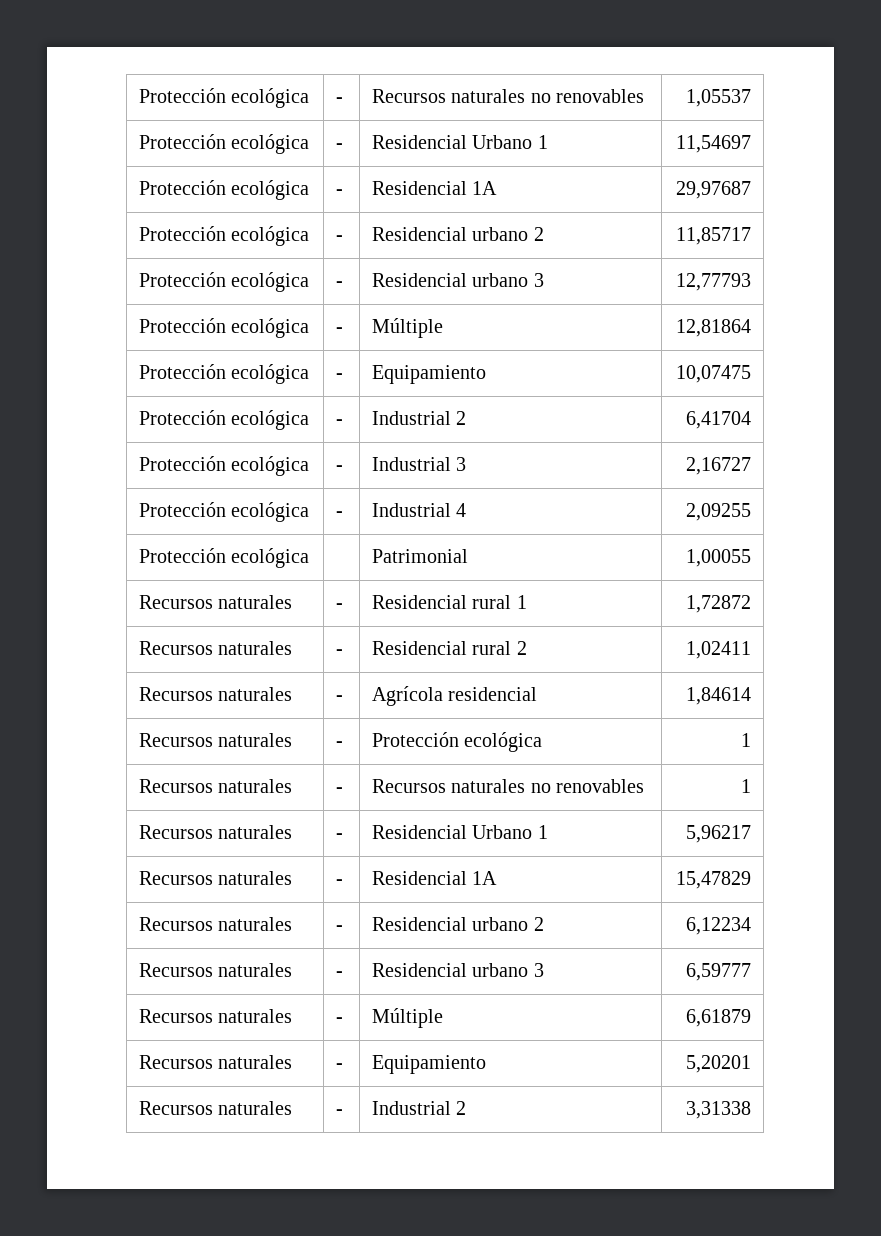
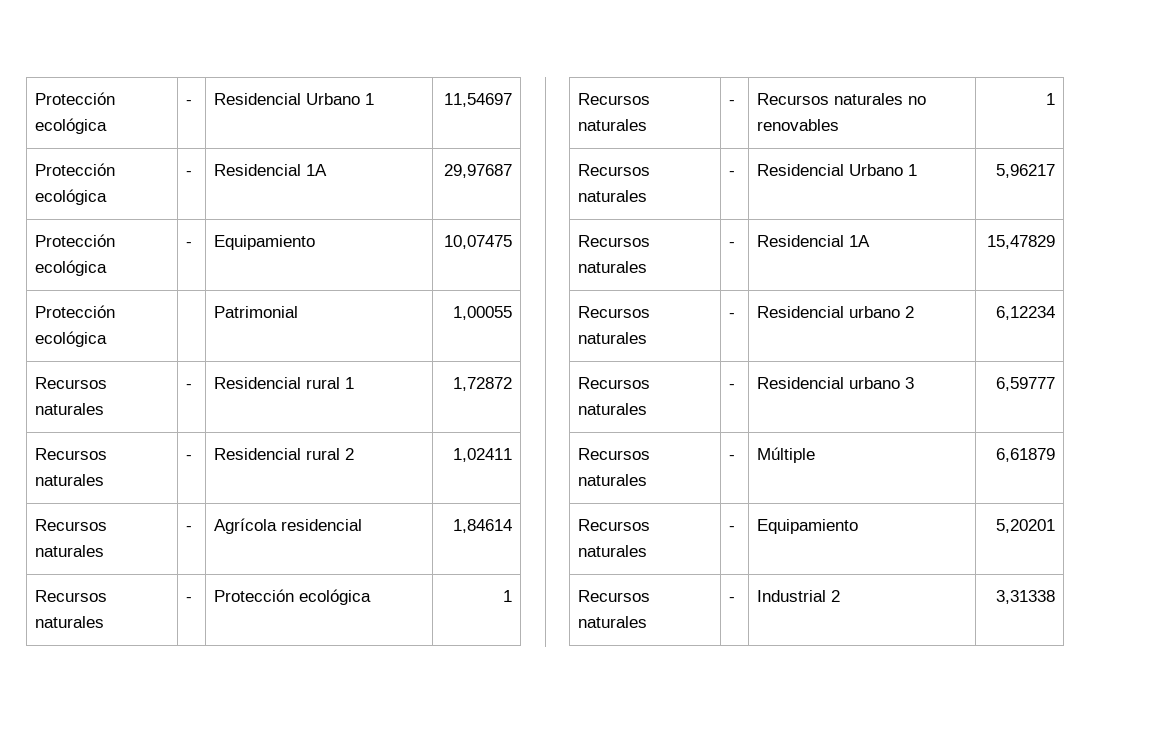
- Protección ecológica | - | Recursos naturales no renovables | 1,05537
- Protección ecológica | - | Residencial urbano 2 | 11,85717
- Protección ecológica | - | Residencial urbano 3 | 12,77793
- Protección ecológica | - | Múltiple | 12,81864
- Protección ecológica | - | Industrial 2 | 6,41704
- Protección ecológica | - | Industrial 3 | 2,16727
- Protección ecológica | - | Industrial 4 | 2,09255

